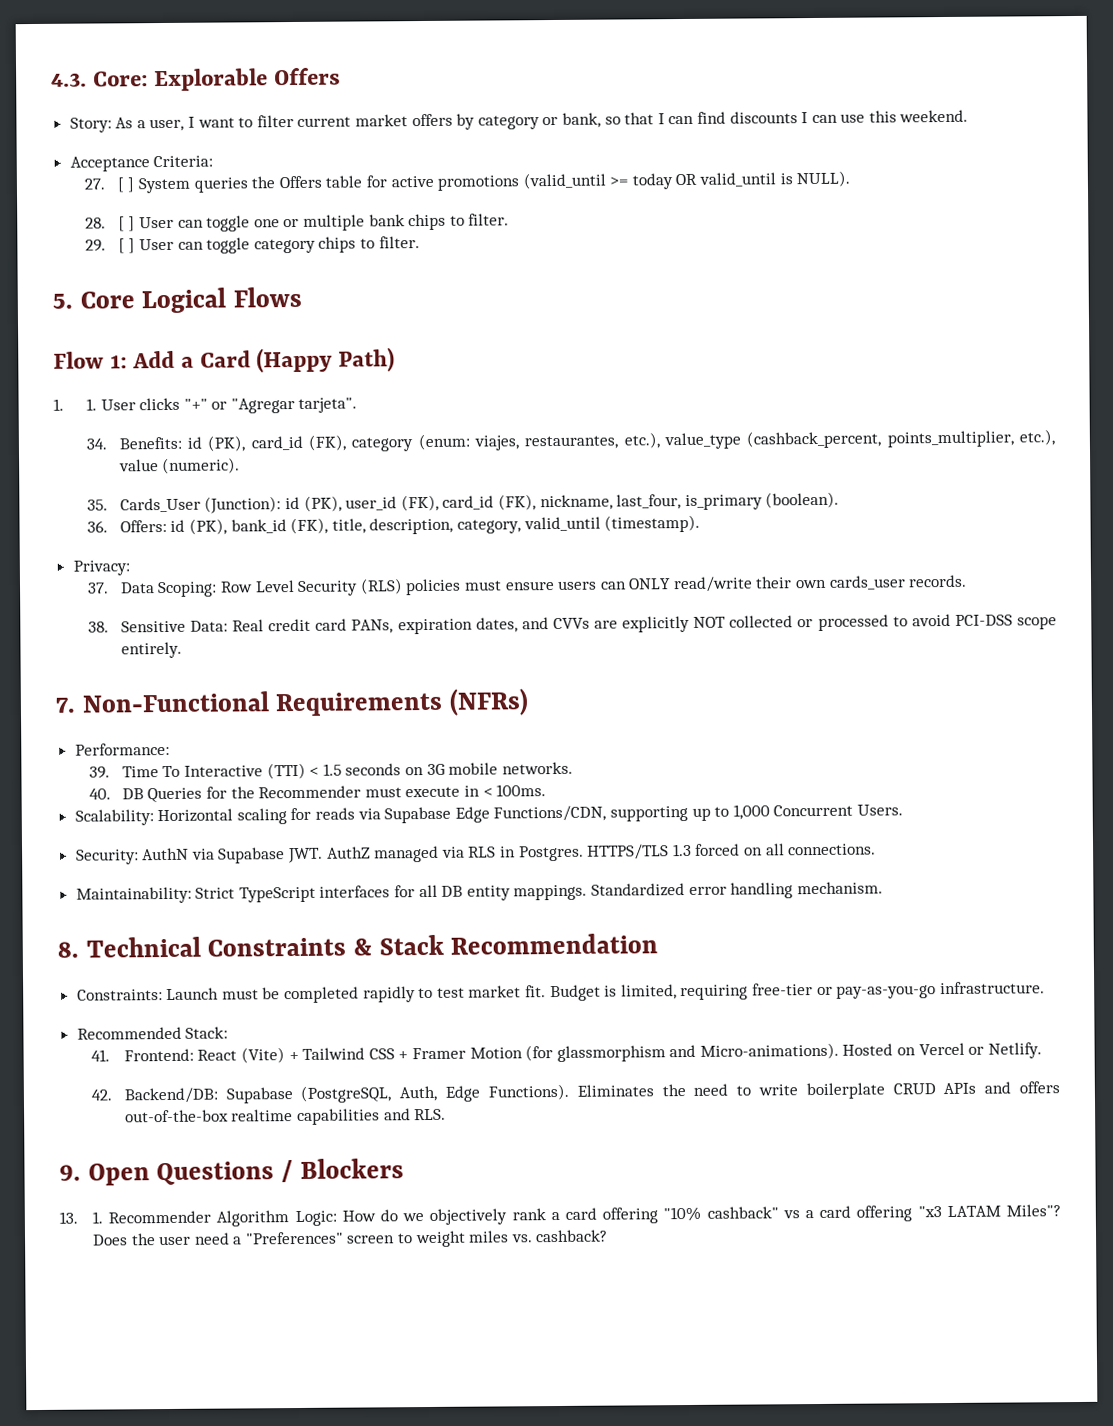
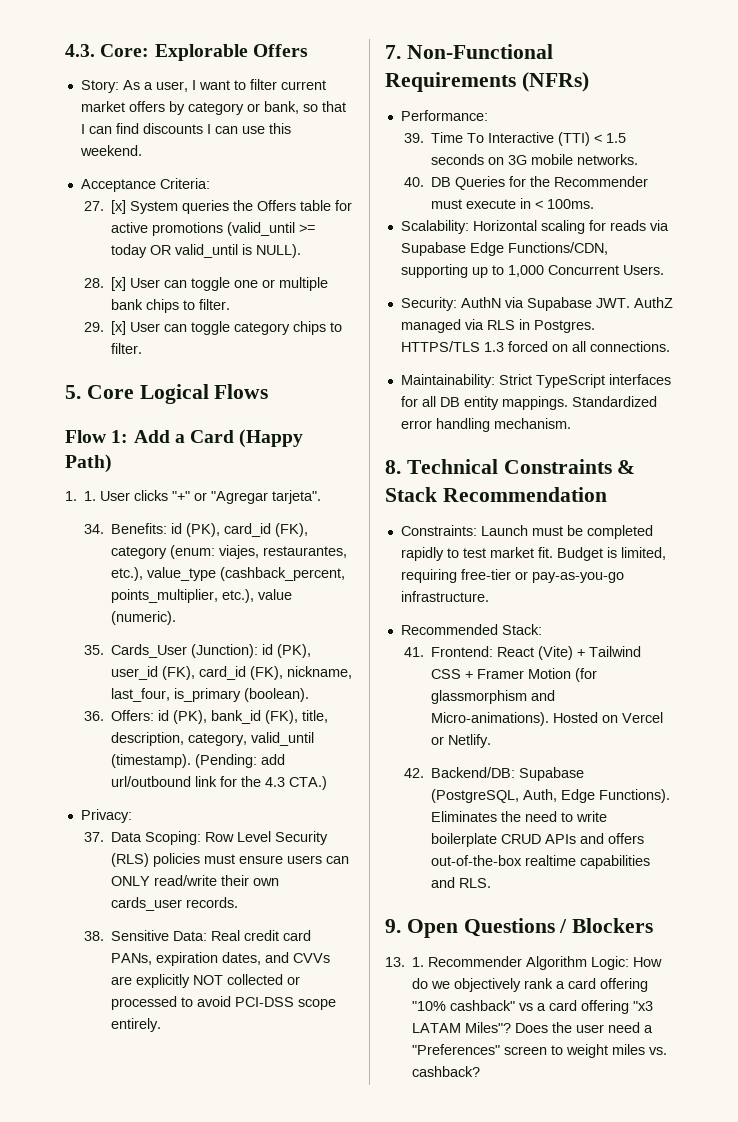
- 27. [ ] System queries the Offers table for active promotions (valid_until >= today OR valid_until is NULL).
+ 27. [x] System queries the Offers table for active promotions (valid_until >= today OR valid_until is NULL).
- 28. [ ] User can toggle one or multiple bank chips to filter.
+ 28. [x] User can toggle one or multiple bank chips to filter.
- 29. [ ] User can toggle category chips to filter.
+ 29. [x] User can toggle category chips to filter.
+ (Pending: add url/outbound link for the 4.3 CTA.)

